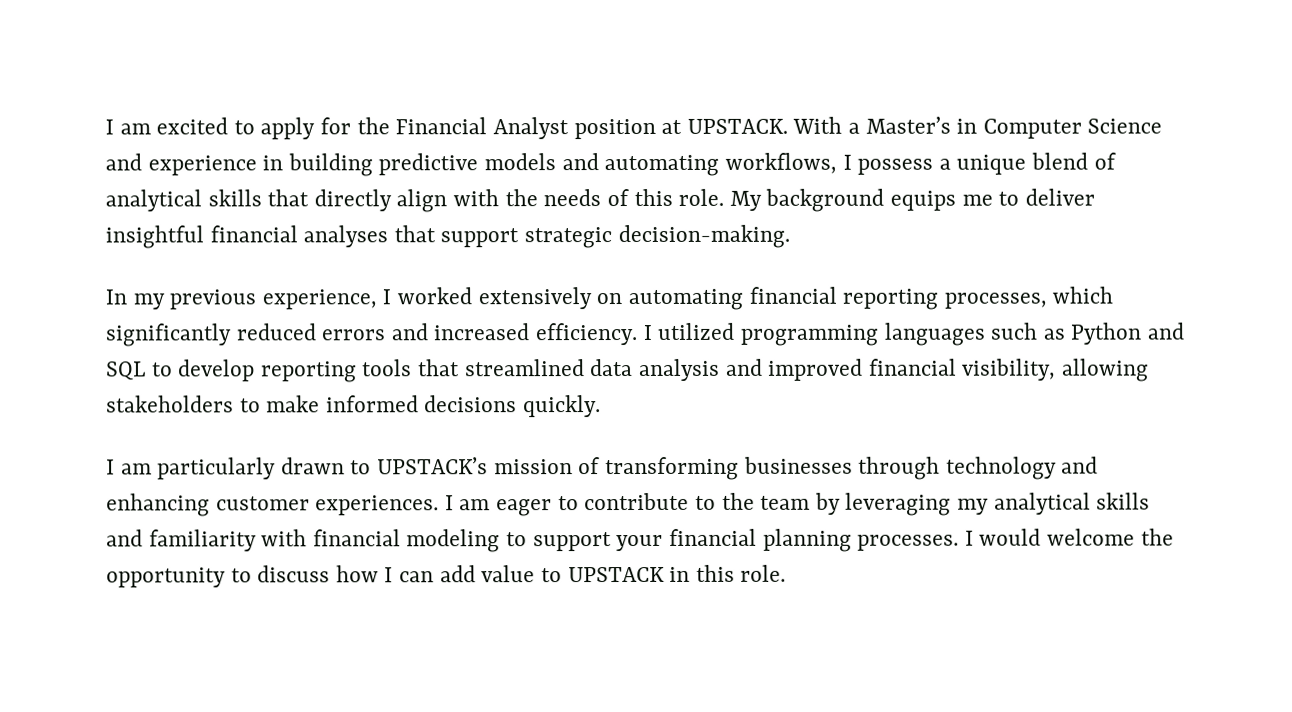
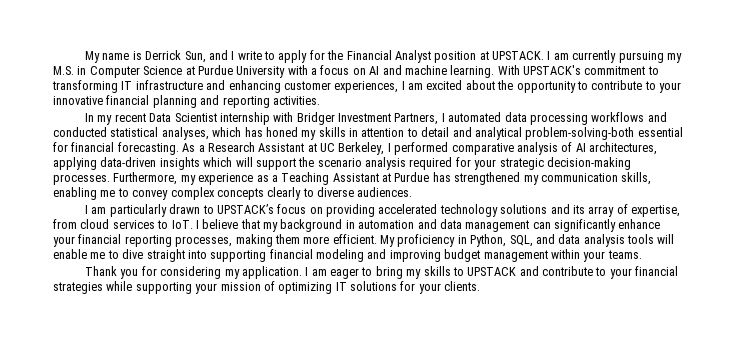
- I am excited to apply for the Financial Analyst position at UPSTACK.
+ My name is Derrick Sun, and I write to apply for the Financial Analyst position at UPSTACK.
- With a Master’s in Computer Science and experience in building predictive models and automating workflows, I possess a unique blend of analytical skills that directly align with the needs of this role. My background equips me to deliver insightful financial analyses that support strategic decision-making.
- In my previous experience, I worked extensively on automating financial reporting processes, which significantly reduced errors and increased efficiency. I utilized programming languages such as Python and SQL to develop reporting tools that streamlined data analysis and improved financial visibility, allowing stakeholders to make informed decisions quickly.
+ I am currently pursuing my M.S. in Computer Science at Purdue University with a focus on AI and machine learning. With UPSTACK's commitment to transforming IT infrastructure and enhancing customer experiences, I am excited about the opportunity to contribute to your innovative financial planning and reporting activities.
+ In my recent Data Scientist internship with Bridger Investment Partners, I automated data processing workflows and conducted statistical analyses, which has honed my skills in attention to detail and analytical problem-solving-both essential for financial forecasting. As a Research Assistant at UC Berkeley, I performed comparative analysis of AI architectures, applying data-driven insights which will support the scenario analysis required for your strategic decision-making processes. Furthermore, my experience as a Teaching Assistant at Purdue has strengthened my communication skills, enabling me to convey complex concepts clearly to diverse audiences.
- I am particularly drawn to UPSTACK’s mission of transforming businesses through technology and enhancing customer experiences. I am eager to contribute to the team by leveraging my analytical skills and familiarity with financial modeling to support your financial planning processes. I would welcome the opportunity to discuss how I can add value to UPSTACK in this role.
+ I am particularly drawn to UPSTACK’s focus on providing accelerated technology solutions and its array of expertise, from cloud services to IoT. I believe that my background in automation and data management can significantly enhance your financial reporting processes, making them more efficient. My proficiency in Python, SQL, and data analysis tools will enable me to dive straight into supporting financial modeling and improving budget management within your teams.
+ Thank you for considering my application. I am eager to bring my skills to UPSTACK and contribute to your financial strategies while supporting your mission of optimizing IT solutions for your clients.

